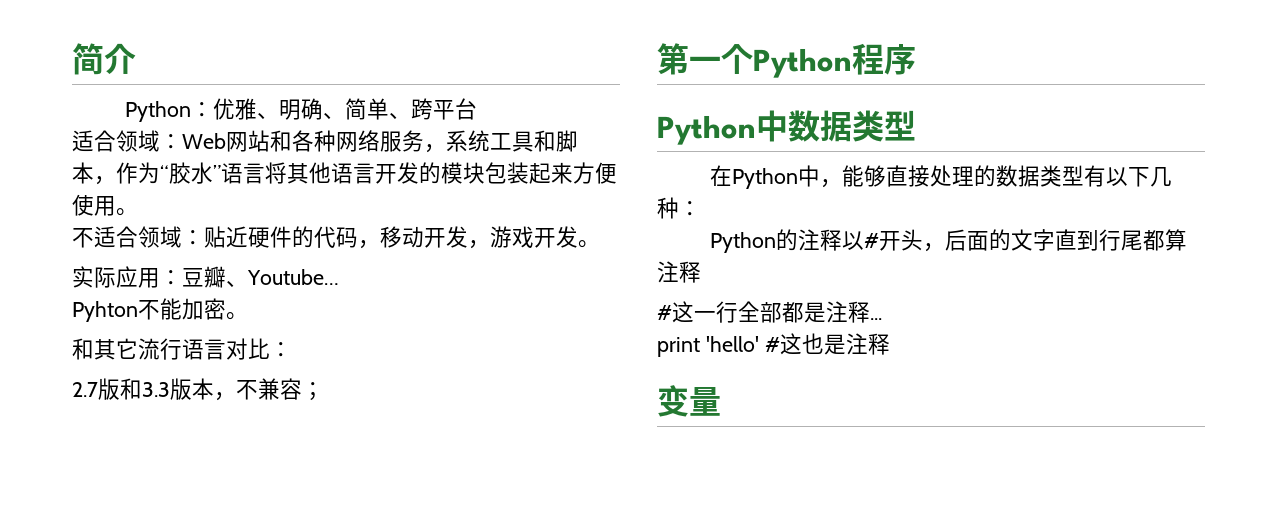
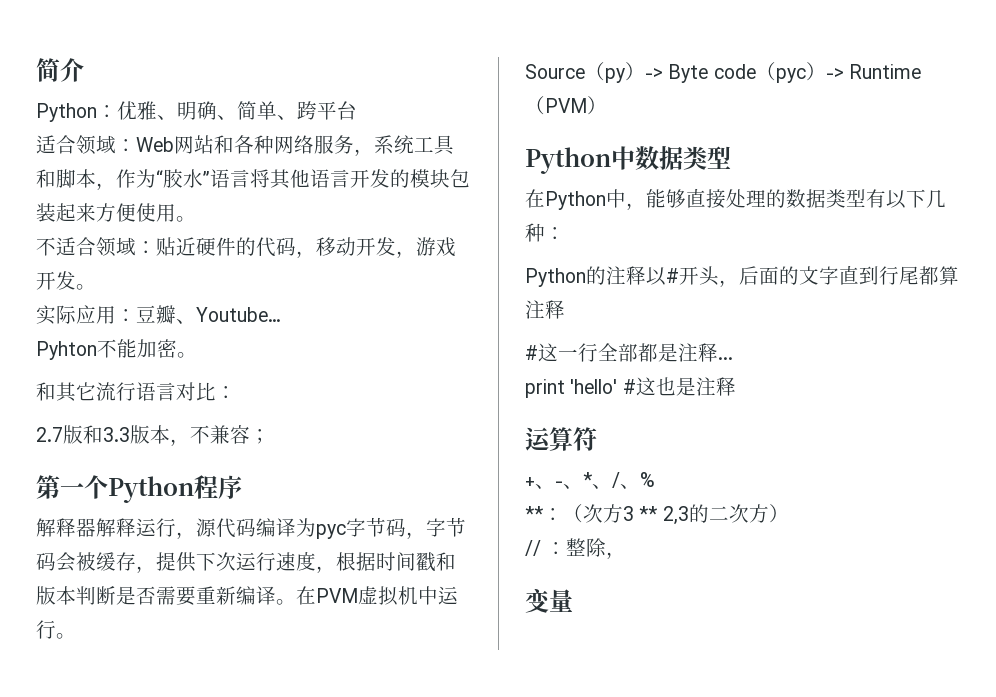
+ 解释器解释运行，源代码编译为pyc字节码，字节码会被缓存，提供下次运行速度，根据时间戳和版本判断是否需要重新编译。在PVM虚拟机中运行。
+ Source（py）-> Byte code（pyc）-> Runtime（PVM）
+ 运算符
+ +、-、*、/、%
+ **：（次方3 ** 2,3的二次方）
+ // ：整除，

